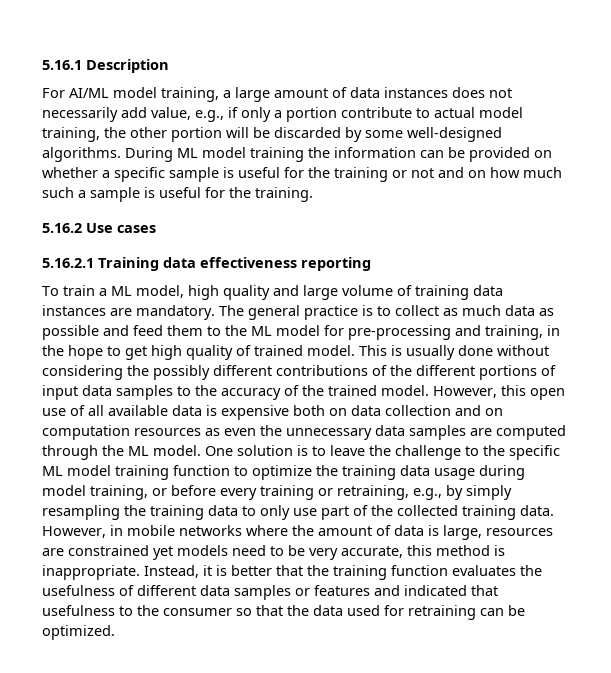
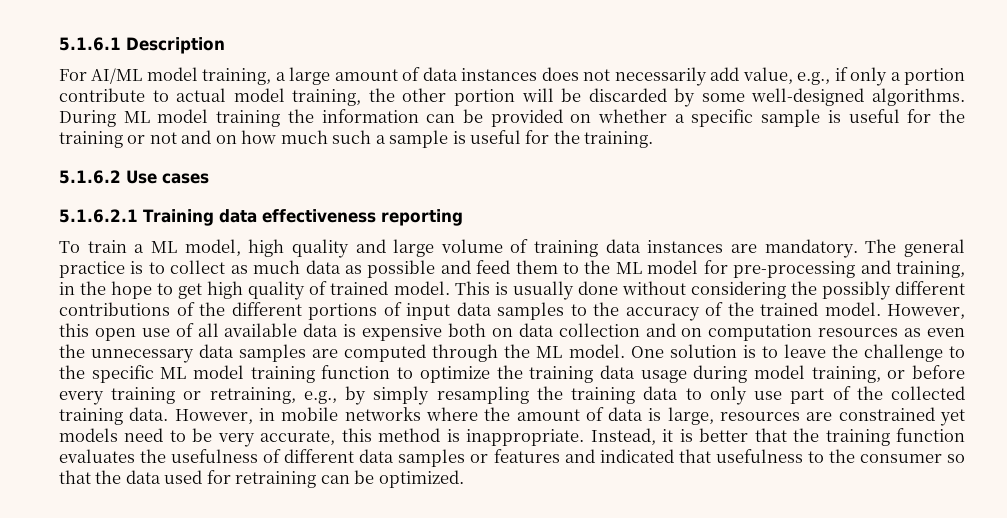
- 5.16.1 Description
+ 5.1.6.1 Description
- 5.16.2 Use cases
+ 5.1.6.2 Use cases
- 5.16.2.1 Training data effectiveness reporting
+ 5.1.6.2.1 Training data effectiveness reporting

